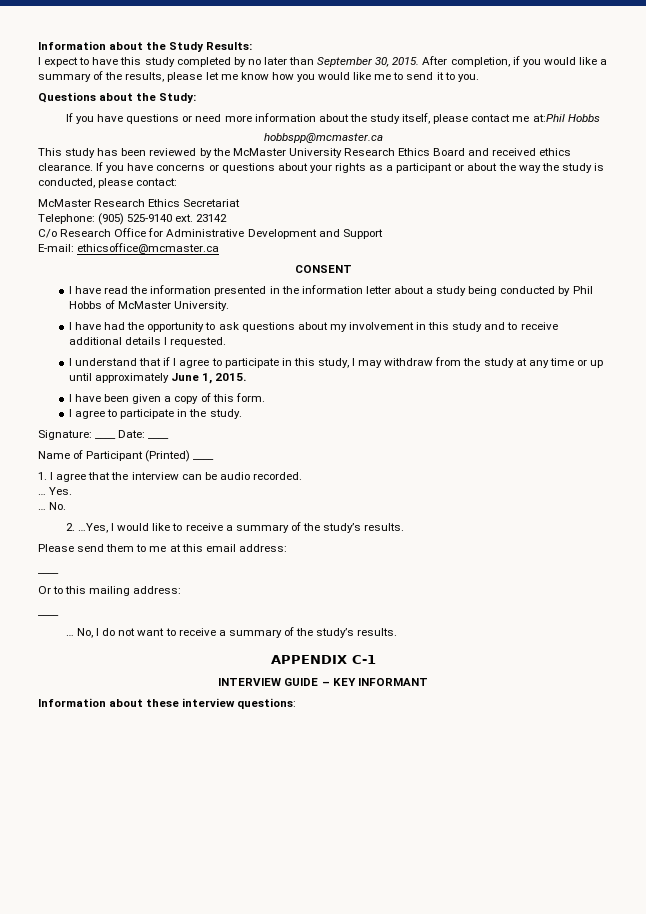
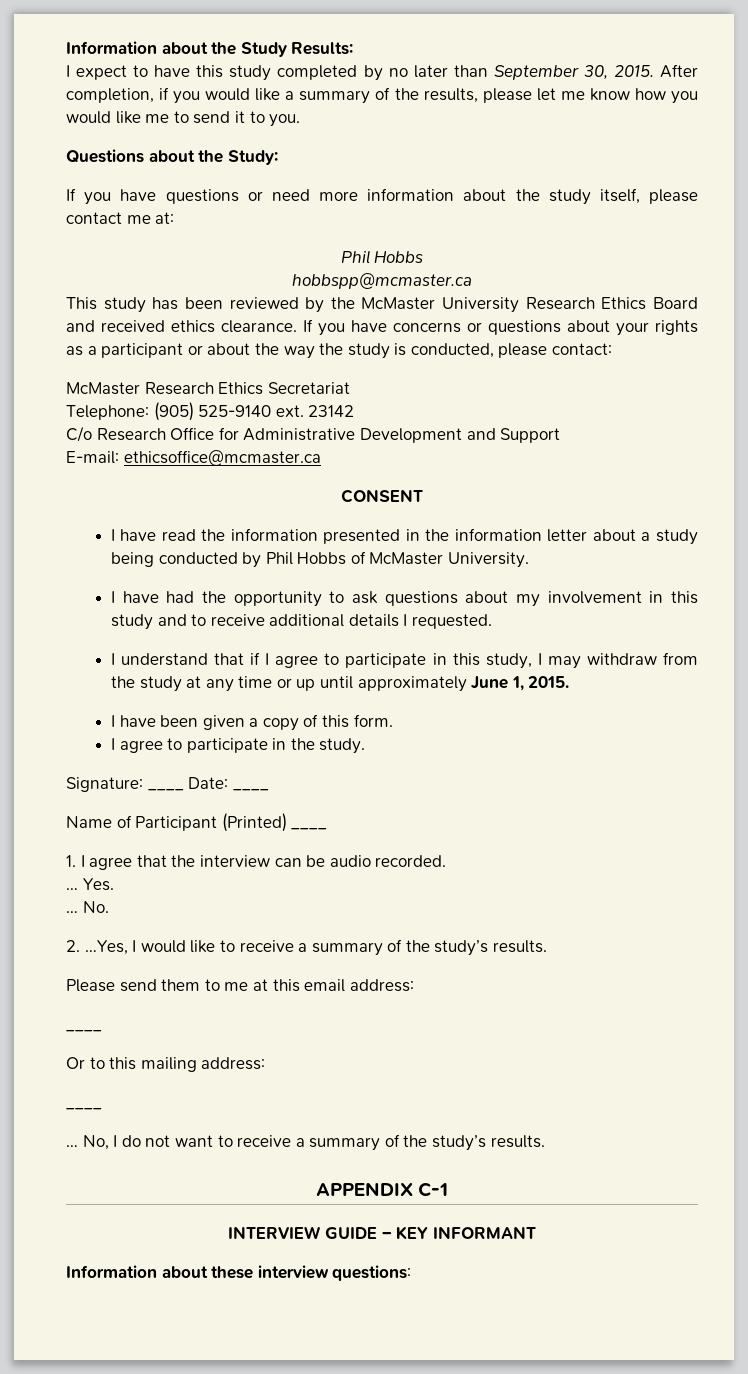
- If you have questions or need more information about the study itself, please contact me at:Phil Hobbs
+ If you have questions or need more information about the study itself, please contact me at:
+ Phil Hobbs

